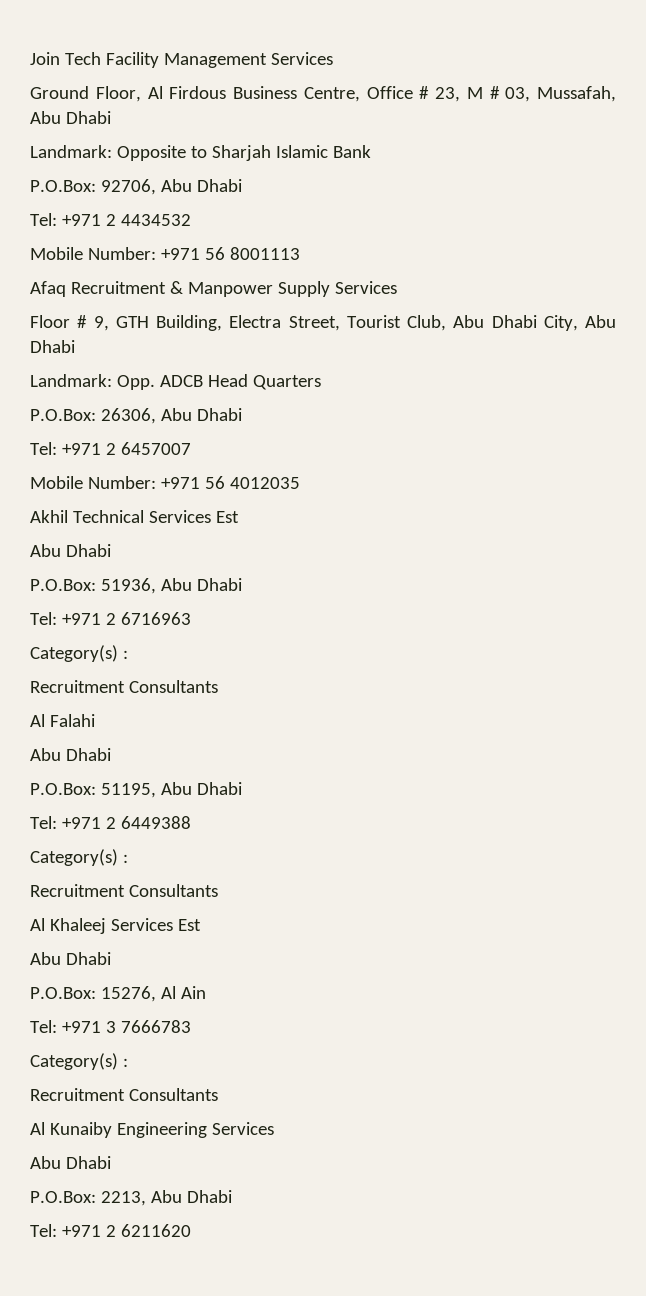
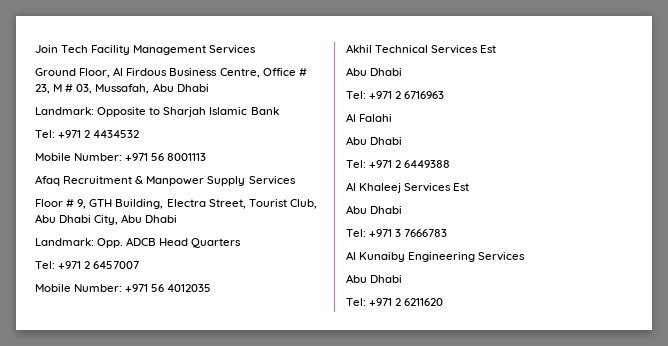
- P.O.Box: 92706, Abu Dhabi
- P.O.Box: 26306, Abu Dhabi
- P.O.Box: 51936, Abu Dhabi
  Tel: +971 2 6716963
- Category(s) :
- Recruitment Consultants
- P.O.Box: 51195, Abu Dhabi
  Tel: +971 2 6449388
- Category(s) :
- Recruitment Consultants
- P.O.Box: 15276, Al Ain
  Tel: +971 3 7666783
- Category(s) :
- Recruitment Consultants
- P.O.Box: 2213, Abu Dhabi

